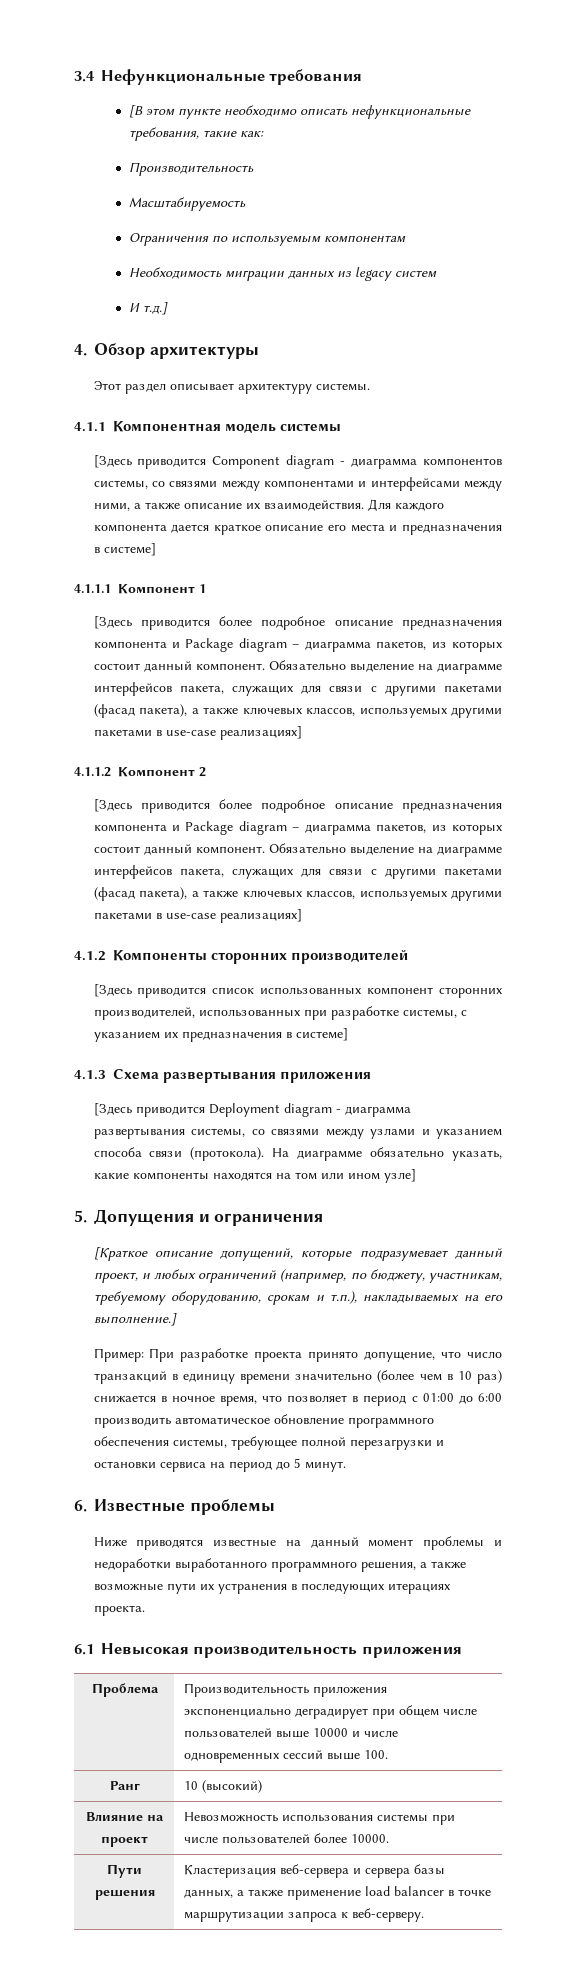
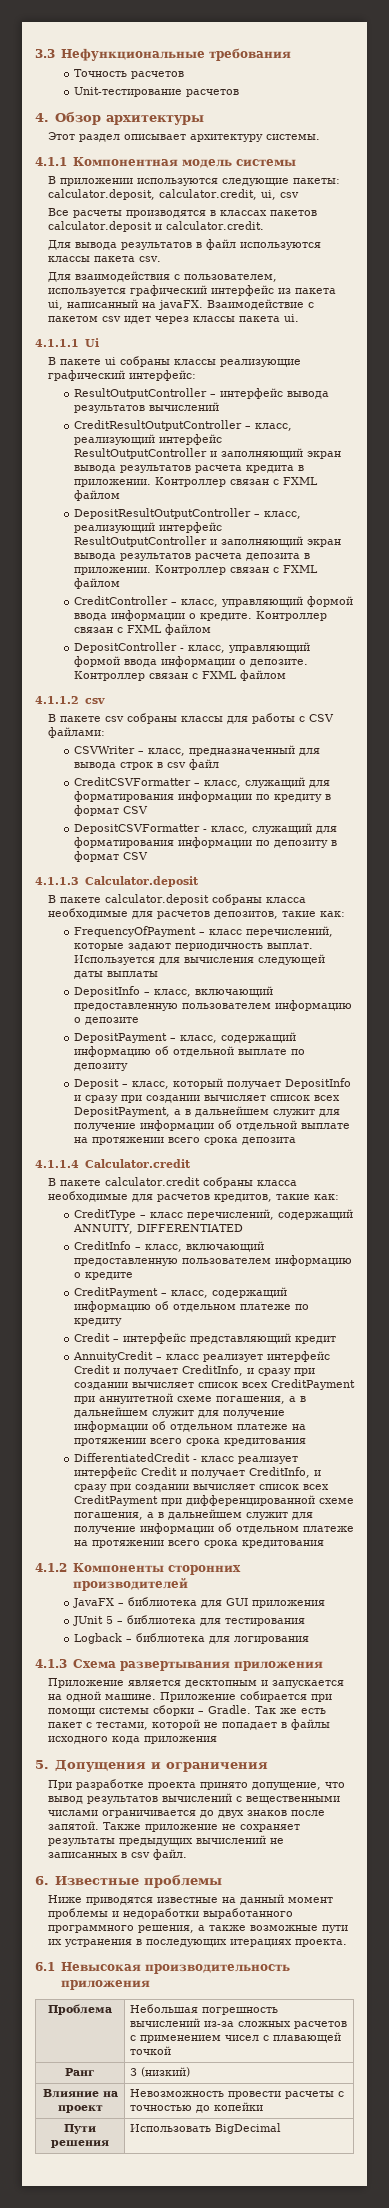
- 3.4 Нефункциональные требования
+ 3.3 Нефункциональные требования
- [В этом пункте необходимо описать нефункциональные требования, такие как:
- Производительность
- Масштабируемость
- Ограничения по используемым компонентам
- Необходимость миграции данных из legacy систем
- И т.д.]
+ Точность расчетов
+ Unit-тестирование расчетов
- [Здесь приводится Component diagram - диаграмма компонентов системы, со связями между компонентами и интерфейсами между ними, а также описание их взаимодействия. Для каждого компонента дается краткое описание его места и предназначения в системе]
- 4.1.1.1 Компонент 1
- [Здесь приводится более подробное описание предназначения компонента и Package diagram – диаграмма пакетов, из которых состоит данный компонент. Обязательно выделение на диаграмме интерфейсов пакета, служащих для связи с другими пакетами (фасад пакета), а также ключевых классов, используемых другими пакетами в use-case реализациях]
- 4.1.1.2 Компонент 2
- [Здесь приводится более подробное описание предназначения компонента и Package diagram – диаграмма пакетов, из которых состоит данный компонент. Обязательно выделение на диаграмме интерфейсов пакета, служащих для связи с другими пакетами (фасад пакета), а также ключевых классов, используемых другими пакетами в use-case реализациях]
+ В приложении используются следующие пакеты: calculator.deposit, calculator.credit, ui, csv
+ Все расчеты производятся в классах пакетов calculator.deposit и calculator.credit.
+ Для вывода результатов в файл используются классы пакета csv.
+ Для взаимодействия с пользователем, используется графический интерфейс из пакета ui, написанный на javaFX. Взаимодействие с пакетом csv идет через классы пакета ui.
+ 4.1.1.1 Ui
+ В пакете ui собраны классы реализующие графический интерфейс:
+ ResultOutputController – интерфейс вывода результатов вычислений
+ CreditResultOutputController – класс, реализующий интерфейс ResultOutputController и заполняющий экран вывода результатов расчета кредита в приложении. Контроллер связан с FXML файлом
+ DepositResultOutputController – класс, реализующий интерфейс ResultOutputController и заполняющий экран вывода результатов расчета депозита в приложении. Контроллер связан с FXML файлом
+ CreditController – класс, управляющий формой ввода информации о кредите. Контроллер связан с FXML файлом
+ DepositController - класс, управляющий формой ввода информации о депозите. Контроллер связан с FXML файлом
+ 4.1.1.2 csv
+ В пакете csv собраны классы для работы с CSV файлами:
+ CSVWriter – класс, предназначенный для вывода строк в csv файл
+ CreditCSVFormatter – класс, служащий для форматирования информации по кредиту в формат CSV
+ DepositCSVFormatter - класс, служащий для форматирования информации по депозиту в формат CSV
+ 4.1.1.3 Calculator.deposit
+ В пакете calculator.deposit собраны класса необходимые для расчетов депозитов, такие как:
+ FrequencyOfPayment – класс перечислений, которые задают периодичность выплат. Используется для вычисления следующей даты выплаты
+ DepositInfo – класс, включающий предоставленную пользователем информацию о депозите
+ DepositPayment – класс, содержащий информацию об отдельной выплате по депозиту
+ Deposit – класс, который получает DepositInfo и сразу при создании вычисляет список всех DepositPayment, а в дальнейшем служит для получение информации об отдельной выплате на протяжении всего срока депозита
+ 4.1.1.4 Calculator.credit
+ В пакете calculator.credit собраны класса необходимые для расчетов кредитов, такие как:
+ CreditType – класс перечислений, содержащий ANNUITY, DIFFERENTIATED
+ CreditInfo – класс, включающий предоставленную пользователем информацию о кредите
+ CreditPayment – класс, содержащий информацию об отдельном платеже по кредиту
+ Credit – интерфейс представляющий кредит
+ AnnuityCredit – класс реализует интерфейс Credit и получает CreditInfo, и сразу при создании вычисляет список всех CreditPayment при аннуитетной схеме погашения, а в дальнейшем служит для получение информации об отдельном платеже на протяжении всего срока кредитования
+ DifferentiatedCredit - класс реализует интерфейс Credit и получает CreditInfo, и сразу при создании вычисляет список всех CreditPayment при дифференцированной схеме погашения, а в дальнейшем служит для получение информации об отдельном платеже на протяжении всего срока кредитования
  4.1.2 Компоненты сторонних производителей
- [Здесь приводится список использованных компонент сторонних производителей, использованных при разработке системы, с указанием их предназначения в системе]
+ JavaFX – библиотека для GUI приложения
+ JUnit 5 – библиотека для тестирования
+ Logback – библиотека для логирования
  4.1.3 Схема развертывания приложения
- [Здесь приводится Deployment diagram - диаграмма развертывания системы, со связями между узлами и указанием способа связи (протокола). На диаграмме обязательно указать, какие компоненты находятся на том или ином узле]
+ Приложение является десктопным и запускается на одной машине. Приложение собирается при помощи системы сборки – Gradle. Так же есть пакет с тестами, которой не попадает в файлы исходного кода приложения
  5. Допущения и ограничения
- [Краткое описание допущений, которые подразумевает данный проект, и любых ограничений (например, по бюджету, участникам, требуемому оборудованию, срокам и т.п.), накладываемых на его выполнение.]
- Пример: При разработке проекта принято допущение, что число транзакций в единицу времени значительно (более чем в 10 раз) снижается в ночное время, что позволяет в период с 01:00 до 6:00 производить автоматическое обновление программного обеспечения системы, требующее полной перезагрузки и остановки сервиса на период до 5 минут.
+ При разработке проекта принято допущение, что вывод результатов вычислений с вещественными числами ограничивается до двух знаков после запятой. Также приложение не сохраняет результаты предыдущих вычислений не записанных в csv файл.
- Проблема | Производительность приложения экспоненциально деградирует при общем числе пользователей выше 10000 и числе одновременных сессий выше 100.
+ Проблема | Небольшая погрешность вычислений из-за сложных расчетов с применением чисел с плавающей точкой
- Ранг | 10 (высокий)
+ Ранг | 3 (низкий)
- Влияние на проект | Невозможность использования системы при числе пользователей более 10000.
- Пути решения | Кластеризация веб-сервера и сервера базы данных, а также применение load balancer в точке маршрутизации запроса к веб-серверу.
+ Влияние на проект | Невозможность провести расчеты с точностью до копейки
+ Пути решения | Использовать BigDecimal

